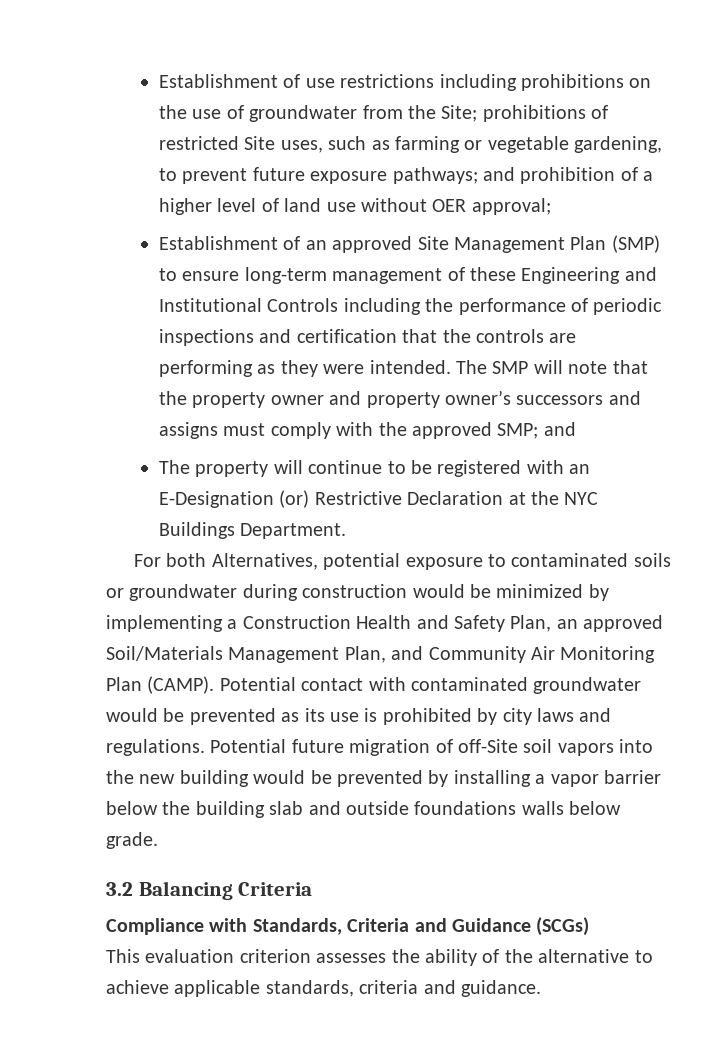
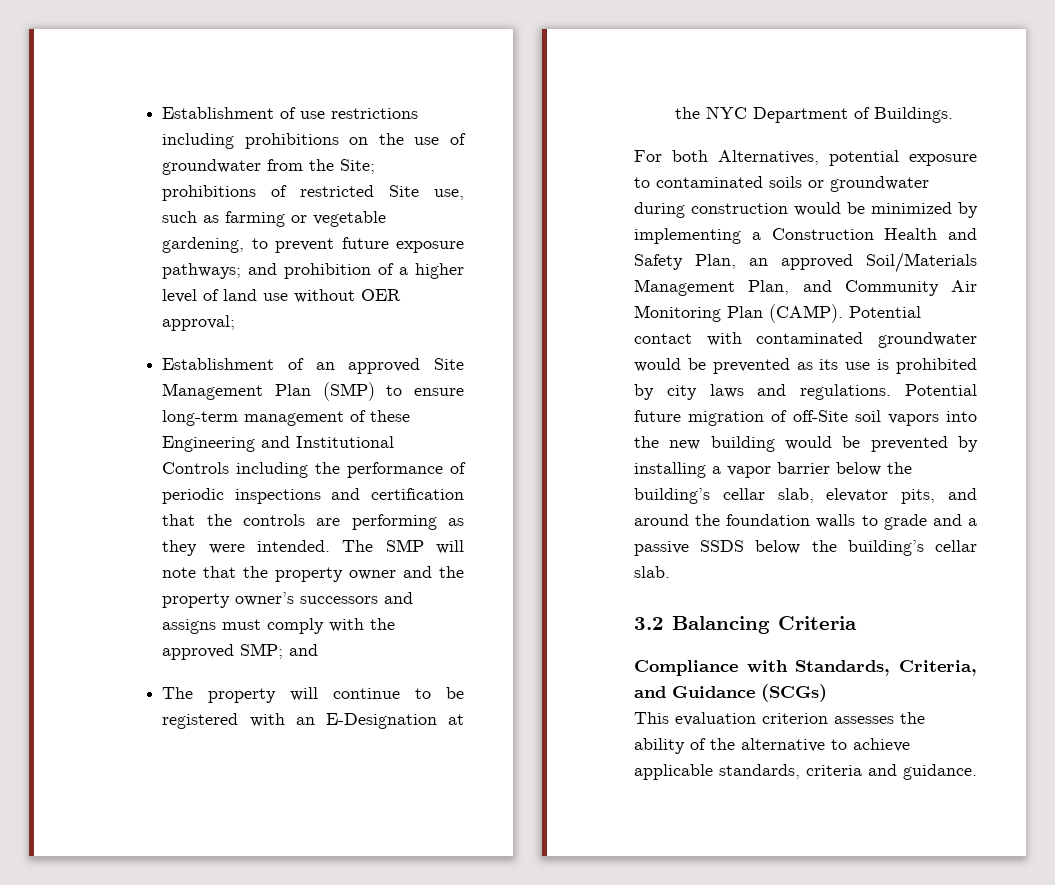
- Establishment of use restrictions including prohibitions on the use of groundwater from the Site; prohibitions of restricted Site uses, such as farming or vegetable gardening, to prevent future exposure pathways; and prohibition of a higher level of land use without OER approval;
+ Establishment of use restrictions including prohibitions on the use of groundwater from the Site; prohibitions of restricted Site use, such as farming or vegetable gardening, to prevent future exposure pathways; and prohibition of a higher level of land use without OER approval;
- The SMP will note that the property owner and property owner’s successors and assigns must comply with the approved SMP; and
+ The SMP will note that the property owner and the property owner’s successors and assigns must comply with the approved SMP; and
- The property will continue to be registered with an E-Designation (or) Restrictive Declaration at the NYC Buildings Department.
+ The property will continue to be registered with an E-Designation at the NYC Department of Buildings.
- Potential future migration of off-Site soil vapors into the new building would be prevented by installing a vapor barrier below the building slab and outside foundations walls below grade.
+ Potential future migration of off-Site soil vapors into the new building would be prevented by installing a vapor barrier below the building’s cellar slab, elevator pits, and around the foundation walls to grade and a passive SSDS below the building’s cellar slab.
- Compliance with Standards, Criteria and Guidance (SCGs)
+ Compliance with Standards, Criteria, and Guidance (SCGs)

